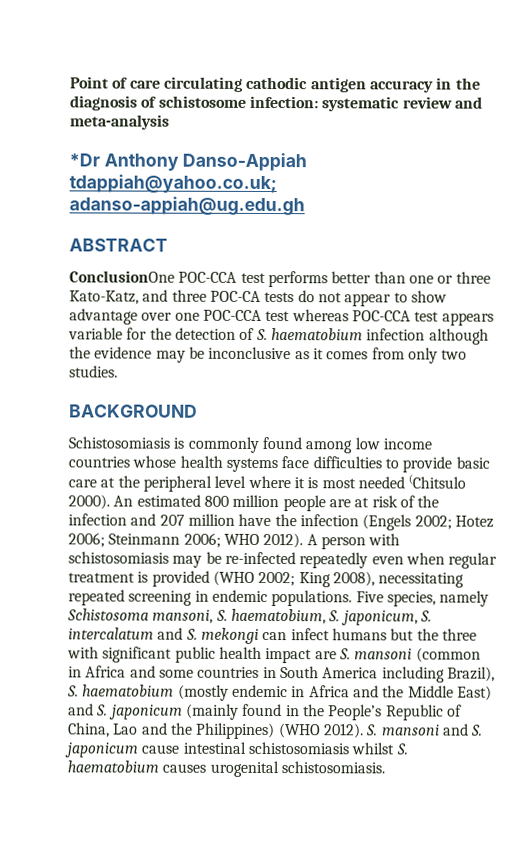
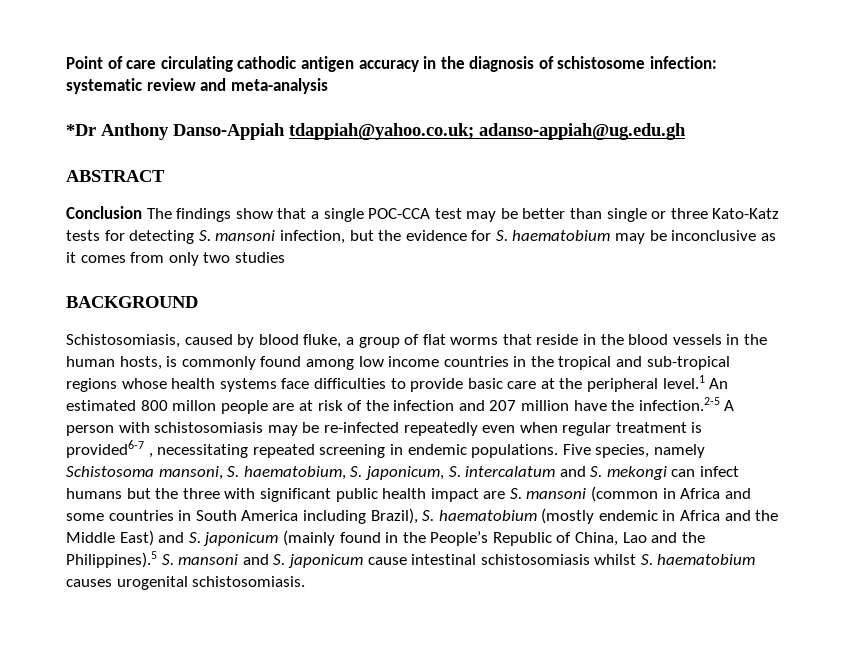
- ConclusionOne POC-CCA test performs better than one or three Kato-Katz, and three POC-CA tests do not appear to show advantage over one POC-CCA test whereas POC-CCA test appears variable for the detection of S. haematobium infection although the evidence may be inconclusive as it comes from only two studies.
+ Conclusion The findings show that a single POC-CCA test may be better than single or three Kato-Katz tests for detecting S. mansoni infection, but the evidence for S. haematobium may be inconclusive as it comes from only two studies
- Schistosomiasis is commonly found among low income countries whose health systems face difficulties to provide basic care at the peripheral level where it is most needed (Chitsulo 2000). An estimated 800 million people are at risk of the infection and 207 million have the infection (Engels 2002; Hotez 2006; Steinmann 2006; WHO 2012). A person with schistosomiasis may be re-infected repeatedly even when regular treatment is provided (WHO 2002; King 2008), necessitating repeated screening in endemic populations.
+ Schistosomiasis, caused by blood fluke, a group of flat worms that reside in the blood vessels in the human hosts, is commonly found among low income countries in the tropical and sub-tropical regions whose health systems face difficulties to provide basic care at the peripheral level.1 An estimated 800 millon people are at risk of the infection and 207 million have the infection.2-5 A person with schistosomiasis may be re-infected repeatedly even when regular treatment is provided6-7 , necessitating repeated screening in endemic populations.
- Five species, namely Schistosoma mansoni, S. haematobium, S. japonicum, S. intercalatum and S. mekongi can infect humans but the three with significant public health impact are S. mansoni (common in Africa and some countries in South America including Brazil), S. haematobium (mostly endemic in Africa and the Middle East) and S. japonicum (mainly found in the People’s Republic of China, Lao and the Philippines) (WHO 2012). S. mansoni and S. japonicum cause intestinal schistosomiasis whilst S. haematobium causes urogenital schistosomiasis.
+ Five species, namely Schistosoma mansoni, S. haematobium, S. japonicum, S. intercalatum and S. mekongi can infect humans but the three with significant public health impact are S. mansoni (common in Africa and some countries in South America including Brazil), S. haematobium (mostly endemic in Africa and the Middle East) and S. japonicum (mainly found in the People’s Republic of China, Lao and the Philippines).5 S. mansoni and S. japonicum cause intestinal schistosomiasis whilst S. haematobium causes urogenital schistosomiasis.

